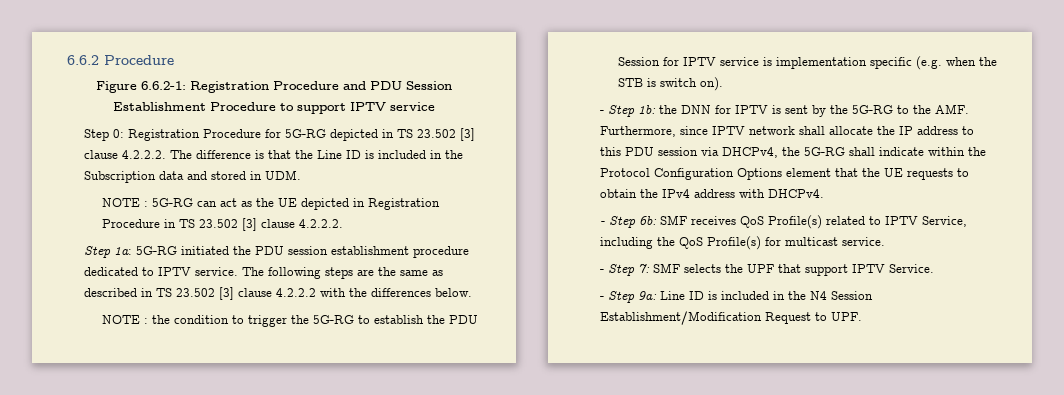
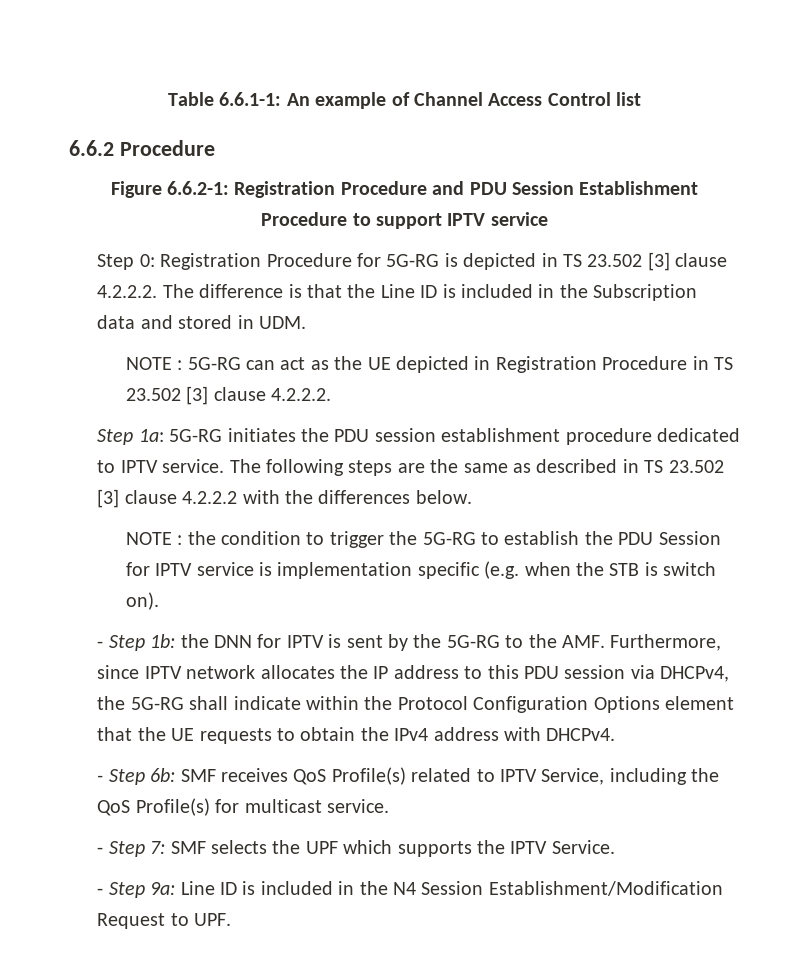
+ Table 6.6.1-1: An example of Channel Access Control list
- Step 0: Registration Procedure for 5G-RG depicted in TS 23.502 [3] clause 4.2.2.2. The difference is that the Line ID is included in the Subscription data and stored in UDM.
+ Step 0: Registration Procedure for 5G-RG is depicted in TS 23.502 [3] clause 4.2.2.2. The difference is that the Line ID is included in the Subscription data and stored in UDM.
- Step 1a: 5G-RG initiated the PDU session establishment procedure dedicated to IPTV service.
+ Step 1a: 5G-RG initiates the PDU session establishment procedure dedicated to IPTV service.
- - Step 1b: the DNN for IPTV is sent by the 5G-RG to the AMF. Furthermore, since IPTV network shall allocate the IP address to this PDU session via DHCPv4, the 5G-RG shall indicate within the Protocol Configuration Options element that the UE requests to obtain the IPv4 address with DHCPv4.
+ - Step 1b: the DNN for IPTV is sent by the 5G-RG to the AMF. Furthermore, since IPTV network allocates the IP address to this PDU session via DHCPv4, the 5G-RG shall indicate within the Protocol Configuration Options element that the UE requests to obtain the IPv4 address with DHCPv4.
- - Step 7: SMF selects the UPF that support IPTV Service.
+ - Step 7: SMF selects the UPF which supports the IPTV Service.

